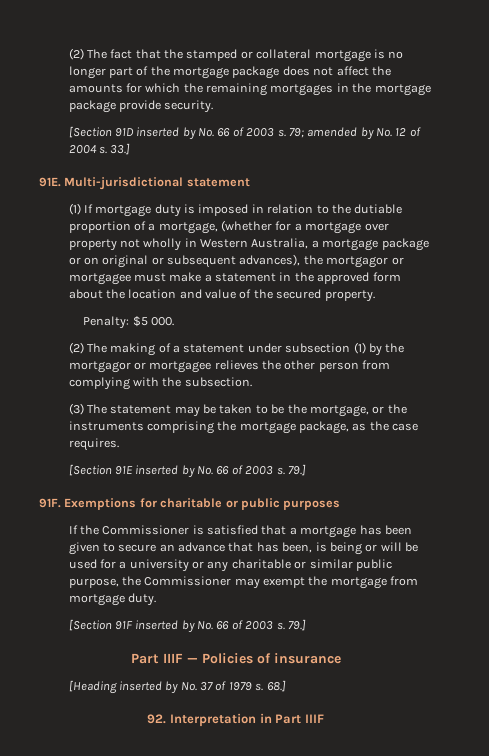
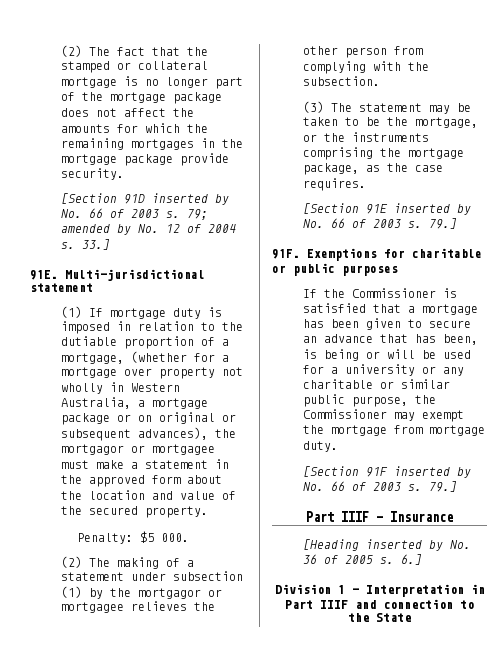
- Part IIIF — Policies of insurance
+ Part IIIF — Insurance
- [Heading inserted by No. 37 of 1979 s. 68.]
- 92. Interpretation in Part IIIF
+ [Heading inserted by No. 36 of 2005 s. 6.]
+ Division 1 — Interpretation in Part IIIF and connection to the State

